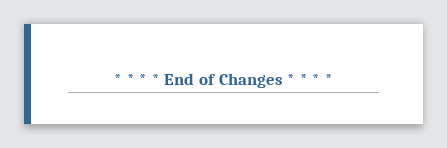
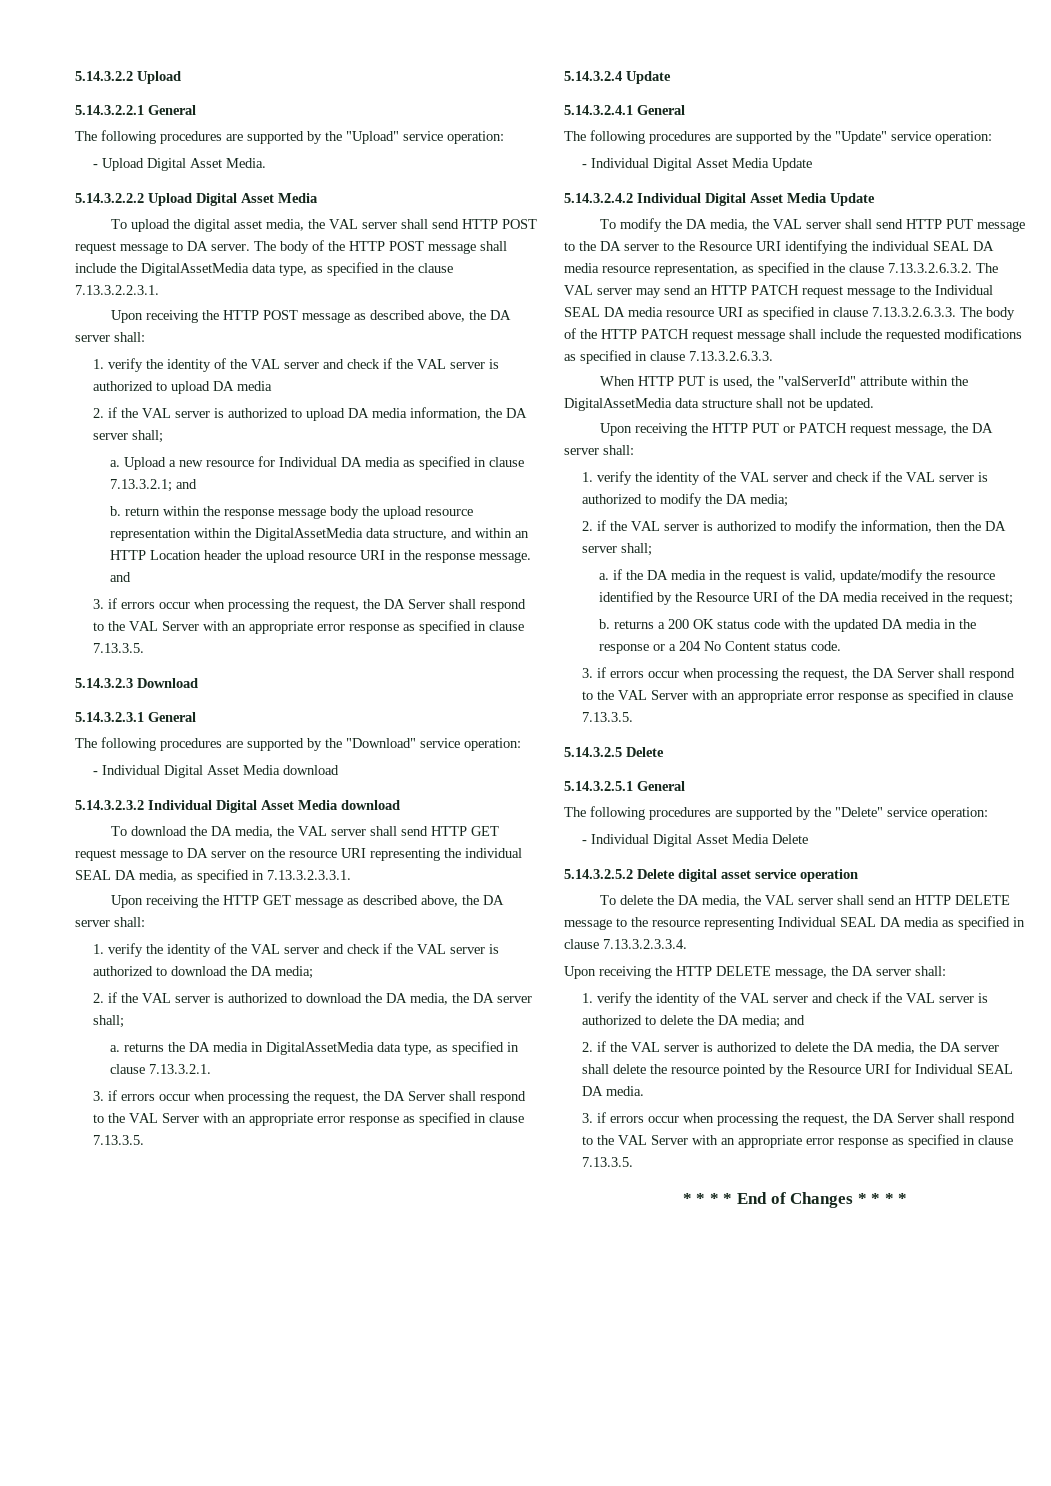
+ 5.14.3.2.2 Upload
+ 5.14.3.2.2.1 General
+ The following procedures are supported by the "Upload" service operation:
+ - Upload Digital Asset Media.
+ 5.14.3.2.2.2 Upload Digital Asset Media
+ To upload the digital asset media, the VAL server shall send HTTP POST request message to DA server. The body of the HTTP POST message shall include the DigitalAssetMedia data type, as specified in the clause 7.13.3.2.2.3.1.
+ Upon receiving the HTTP POST message as described above, the DA server shall:
+ 1. verify the identity of the VAL server and check if the VAL server is authorized to upload DA media
+ 2. if the VAL server is authorized to upload DA media information, the DA server shall;
+ a. Upload a new resource for Individual DA media as specified in clause 7.13.3.2.1; and
+ b. return within the response message body the upload resource representation within the DigitalAssetMedia data structure, and within an HTTP Location header the upload resource URI in the response message. and
+ 3. if errors occur when processing the request, the DA Server shall respond to the VAL Server with an appropriate error response as specified in clause 7.13.3.5.
+ 5.14.3.2.3 Download
+ 5.14.3.2.3.1 General
+ The following procedures are supported by the "Download" service operation:
+ - Individual Digital Asset Media download
+ 5.14.3.2.3.2 Individual Digital Asset Media download
+ To download the DA media, the VAL server shall send HTTP GET request message to DA server on the resource URI representing the individual SEAL DA media, as specified in 7.13.3.2.3.3.1.
+ Upon receiving the HTTP GET message as described above, the DA server shall:
+ 1. verify the identity of the VAL server and check if the VAL server is authorized to download the DA media;
+ 2. if the VAL server is authorized to download the DA media, the DA server shall;
+ a. returns the DA media in DigitalAssetMedia data type, as specified in clause 7.13.3.2.1.
+ 3. if errors occur when processing the request, the DA Server shall respond to the VAL Server with an appropriate error response as specified in clause 7.13.3.5.
+ 5.14.3.2.4 Update
+ 5.14.3.2.4.1 General
+ The following procedures are supported by the "Update" service operation:
+ - Individual Digital Asset Media Update
+ 5.14.3.2.4.2 Individual Digital Asset Media Update
+ To modify the DA media, the VAL server shall send HTTP PUT message to the DA server to the Resource URI identifying the individual SEAL DA media resource representation, as specified in the clause 7.13.3.2.6.3.2. The VAL server may send an HTTP PATCH request message to the Individual SEAL DA media resource URI as specified in clause 7.13.3.2.6.3.3. The body of the HTTP PATCH request message shall include the requested modifications as specified in clause 7.13.3.2.6.3.3.
+ When HTTP PUT is used, the "valServerId" attribute within the DigitalAssetMedia data structure shall not be updated.
+ Upon receiving the HTTP PUT or PATCH request message, the DA server shall:
+ 1. verify the identity of the VAL server and check if the VAL server is authorized to modify the DA media;
+ 2. if the VAL server is authorized to modify the information, then the DA server shall;
+ a. if the DA media in the request is valid, update/modify the resource identified by the Resource URI of the DA media received in the request;
+ b. returns a 200 OK status code with the updated DA media in the response or a 204 No Content status code.
+ 3. if errors occur when processing the request, the DA Server shall respond to the VAL Server with an appropriate error response as specified in clause 7.13.3.5.
+ 5.14.3.2.5 Delete
+ 5.14.3.2.5.1 General
+ The following procedures are supported by the "Delete" service operation:
+ - Individual Digital Asset Media Delete
+ 5.14.3.2.5.2 Delete digital asset service operation
+ To delete the DA media, the VAL server shall send an HTTP DELETE message to the resource representing Individual SEAL DA media as specified in clause 7.13.3.2.3.3.4.
+ Upon receiving the HTTP DELETE message, the DA server shall:
+ 1. verify the identity of the VAL server and check if the VAL server is authorized to delete the DA media; and
+ 2. if the VAL server is authorized to delete the DA media, the DA server shall delete the resource pointed by the Resource URI for Individual SEAL DA media.
+ 3. if errors occur when processing the request, the DA Server shall respond to the VAL Server with an appropriate error response as specified in clause 7.13.3.5.

